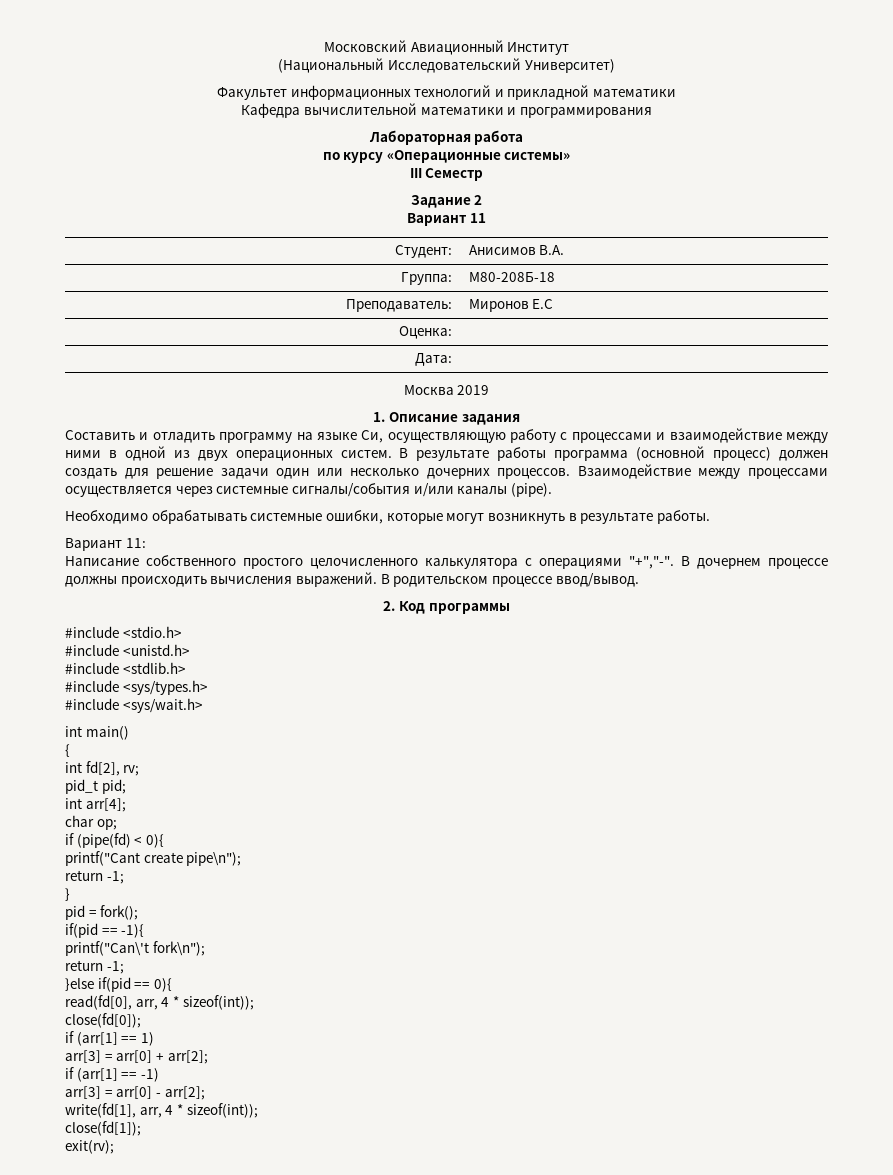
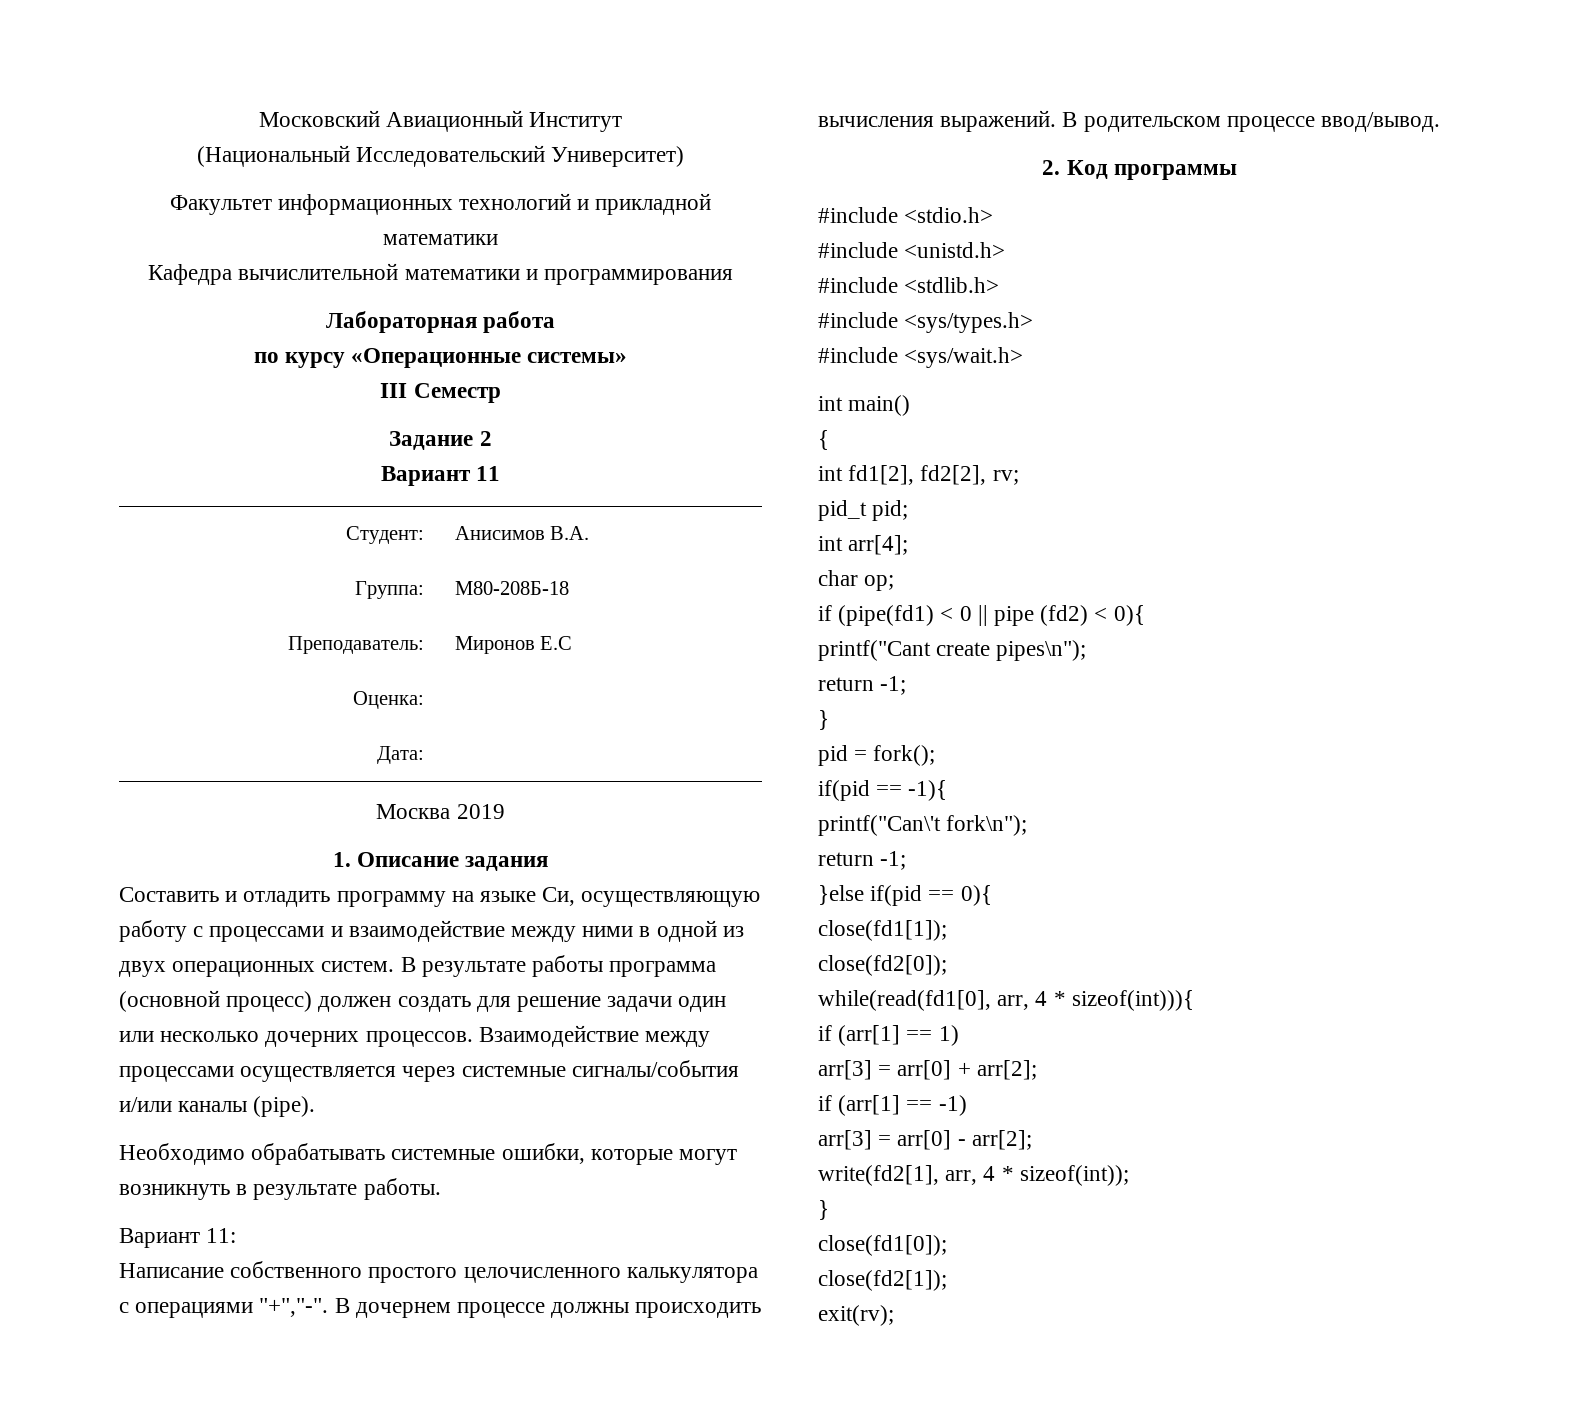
- int fd[2], rv;
+ int fd1[2], fd2[2], rv;
- if (pipe(fd) < 0){
+ if (pipe(fd1) < 0 || pipe (fd2) < 0){
- printf("Cant create pipe\n");
+ printf("Cant create pipes\n");
- read(fd[0], arr, 4 * sizeof(int));
- close(fd[0]);
+ close(fd1[1]);
+ close(fd2[0]);
+ while(read(fd1[0], arr, 4 * sizeof(int))){
- write(fd[1], arr, 4 * sizeof(int));
- close(fd[1]);
+ write(fd2[1], arr, 4 * sizeof(int));
+ }
+ close(fd1[0]);
+ close(fd2[1]);

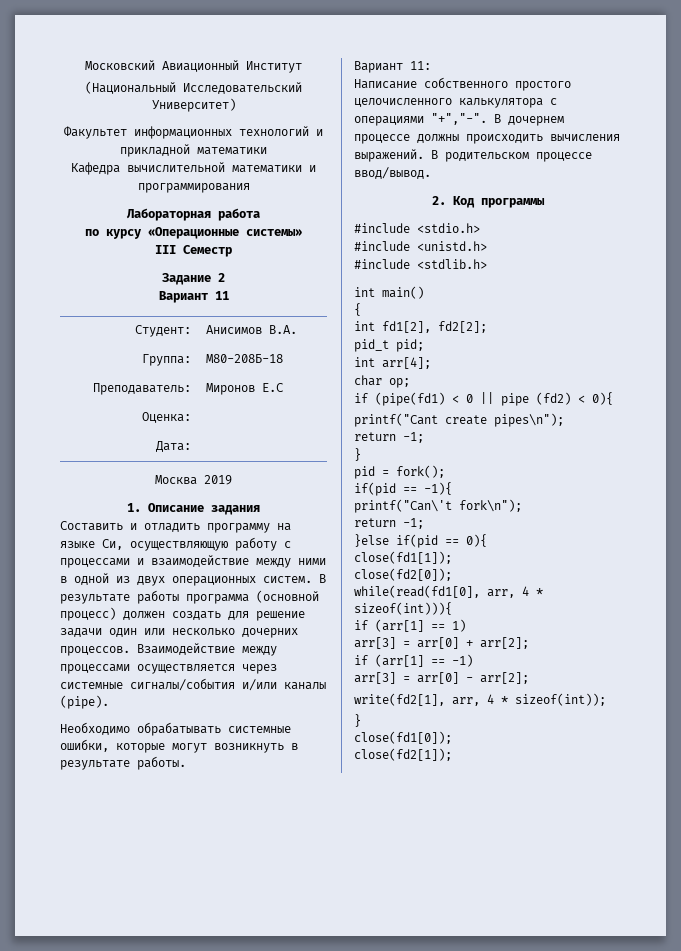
- #include <sys/types.h>
- #include <sys/wait.h>
- int fd1[2], fd2[2], rv;
+ int fd1[2], fd2[2];
- exit(rv);

